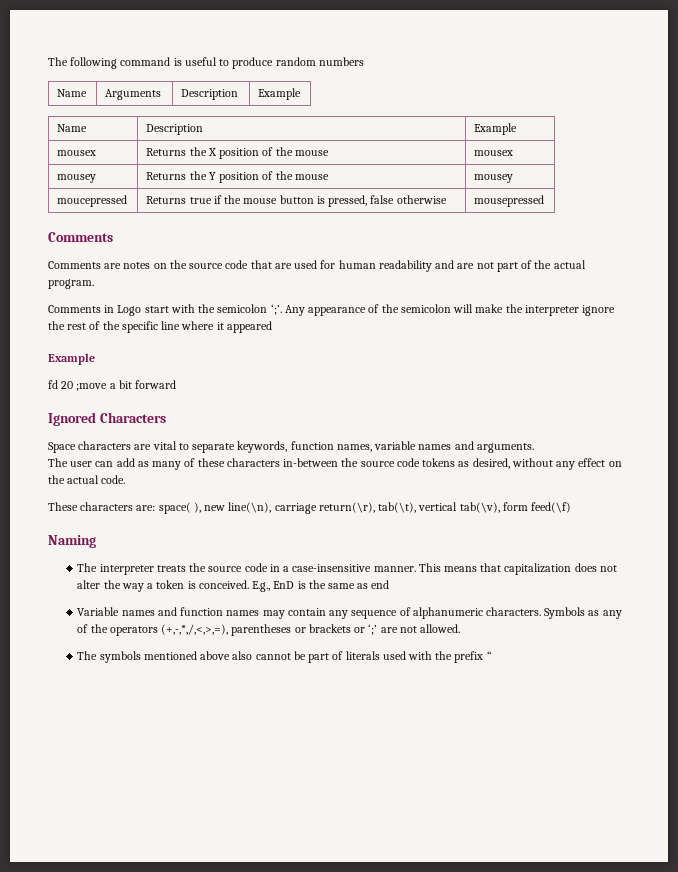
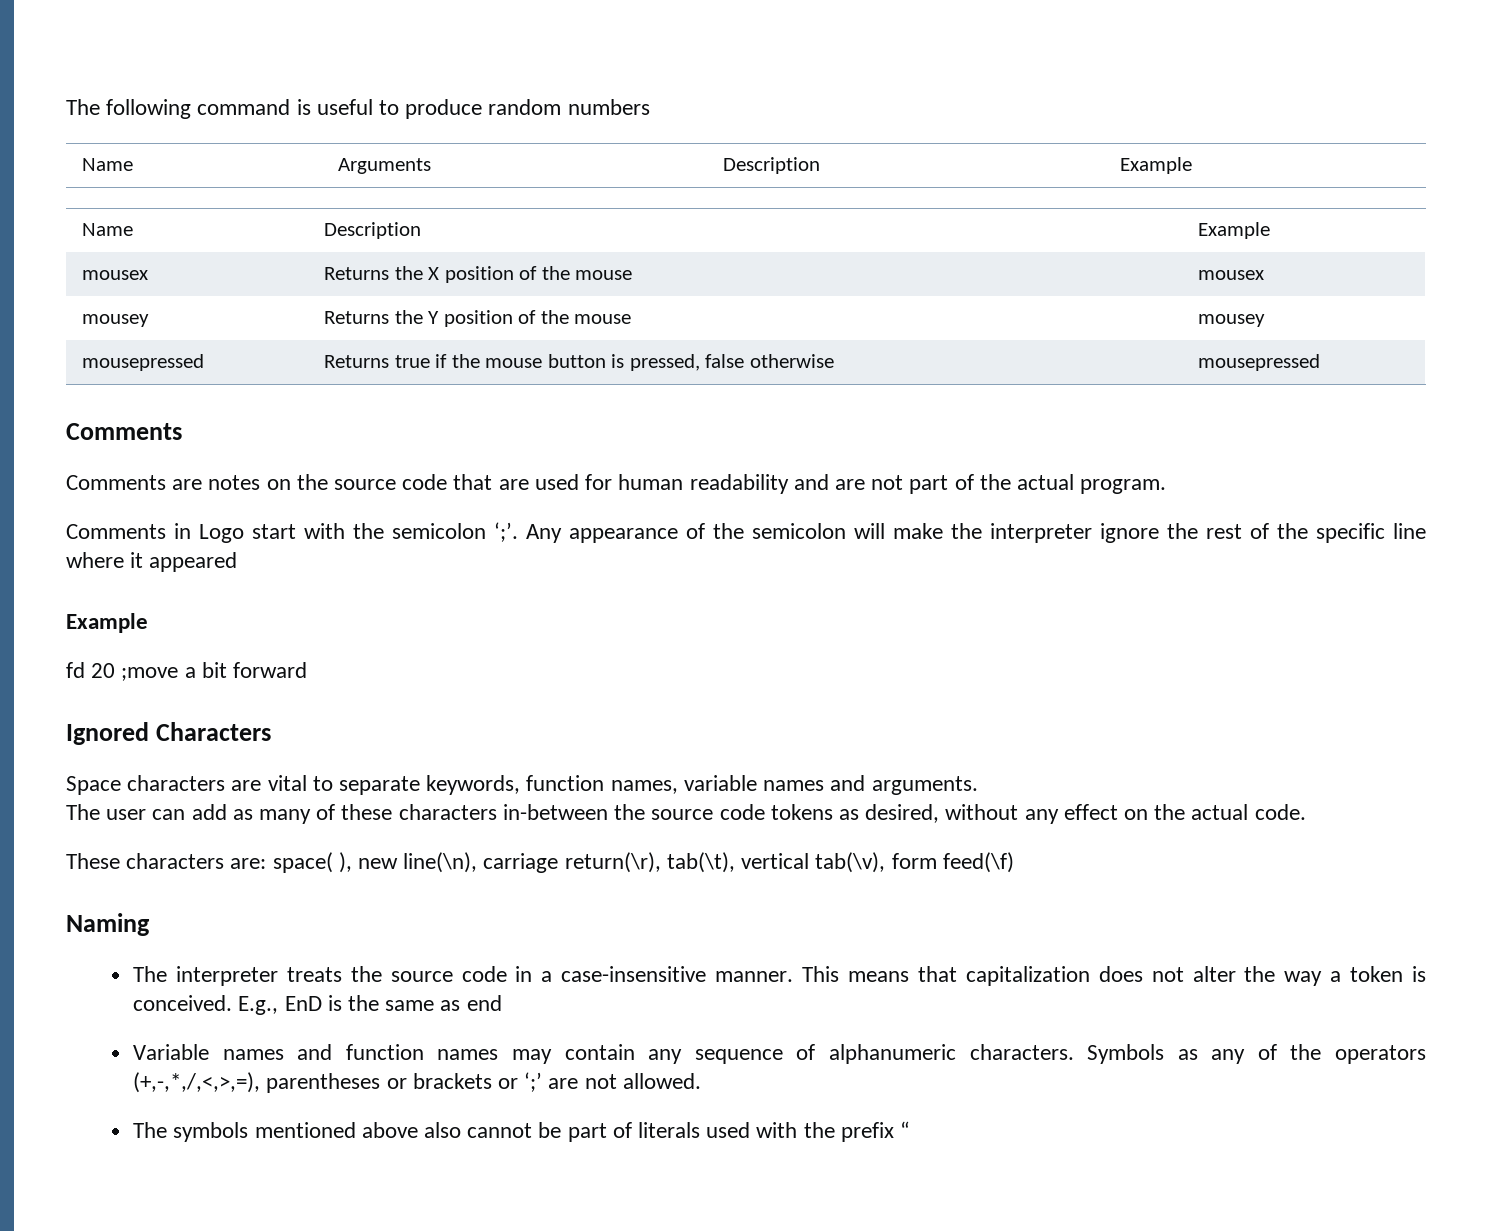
- moucepressed | Returns true if the mouse button is pressed, false otherwise | mousepressed
+ mousepressed | Returns true if the mouse button is pressed, false otherwise | mousepressed

